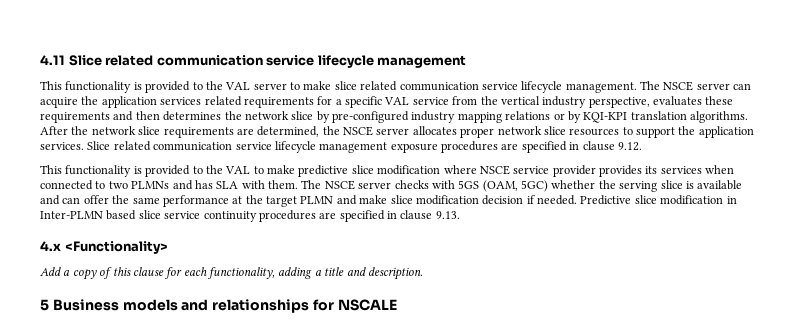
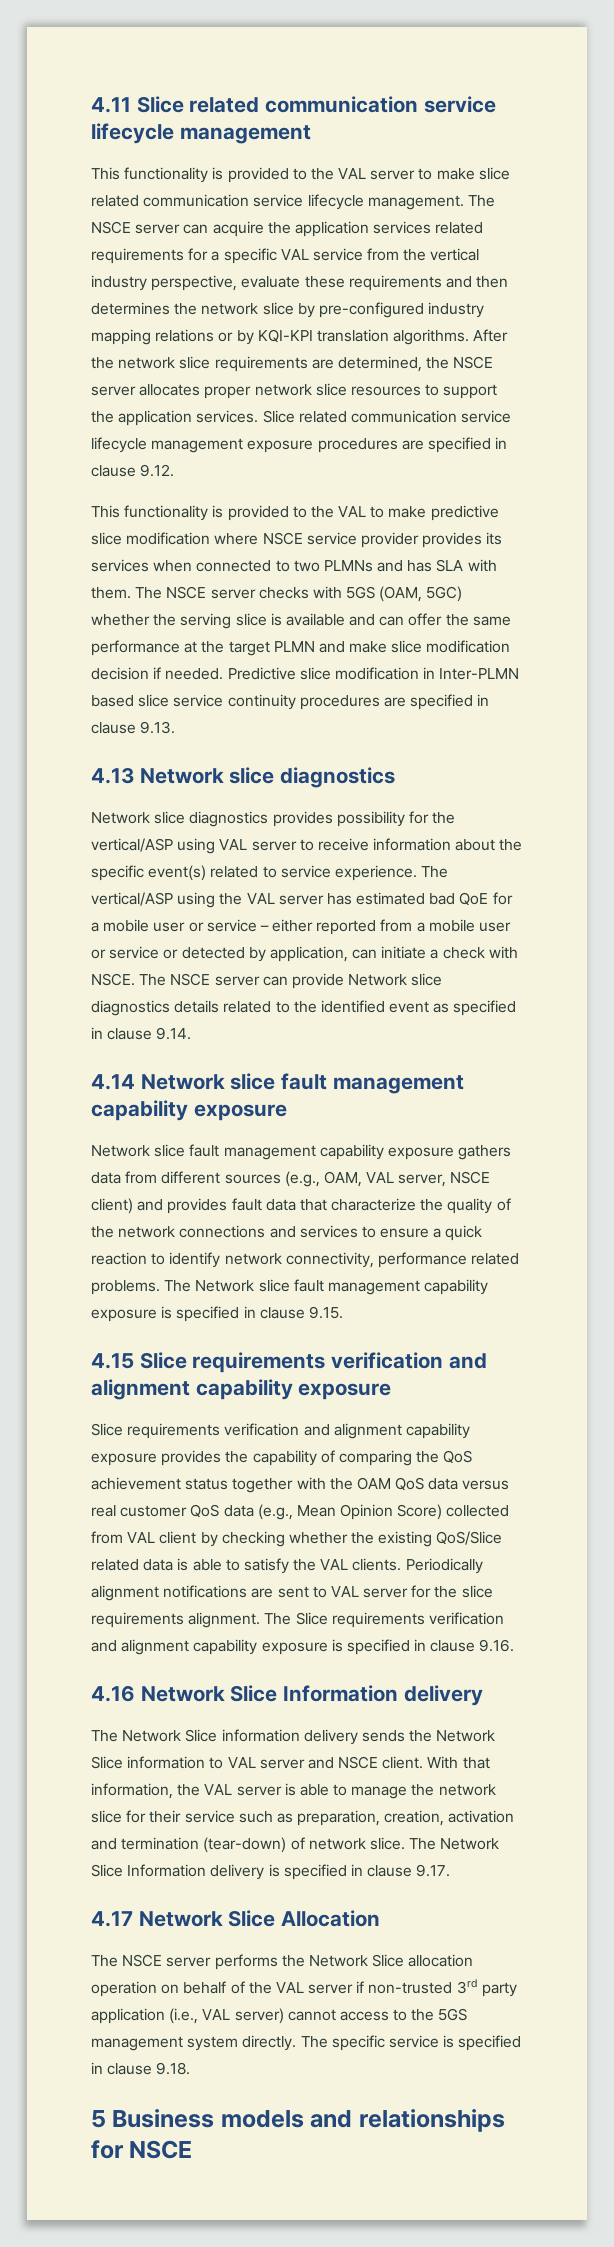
- The NSCE server can acquire the application services related requirements for a specific VAL service from the vertical industry perspective, evaluates these requirements and then determines the network slice by pre-configured industry mapping relations or by KQI-KPI translation algorithms.
+ The NSCE server can acquire the application services related requirements for a specific VAL service from the vertical industry perspective, evaluate these requirements and then determines the network slice by pre-configured industry mapping relations or by KQI-KPI translation algorithms.
- 4.x <Functionality>
- Add a copy of this clause for each functionality, adding a title and description.
+ 4.13 Network slice diagnostics
+ Network slice diagnostics provides possibility for the vertical/ASP using VAL server to receive information about the specific event(s) related to service experience. The vertical/ASP using the VAL server has estimated bad QoE for a mobile user or service – either reported from a mobile user or service or detected by application, can initiate a check with NSCE. The NSCE server can provide Network slice diagnostics details related to the identified event as specified in clause 9.14.
+ 4.14 Network slice fault management capability exposure
+ Network slice fault management capability exposure gathers data from different sources (e.g., OAM, VAL server, NSCE client) and provides fault data that characterize the quality of the network connections and services to ensure a quick reaction to identify network connectivity, performance related problems. The Network slice fault management capability exposure is specified in clause 9.15.
+ 4.15 Slice requirements verification and alignment capability exposure
+ Slice requirements verification and alignment capability exposure provides the capability of comparing the QoS achievement status together with the OAM QoS data versus real customer QoS data (e.g., Mean Opinion Score) collected from VAL client by checking whether the existing QoS/Slice related data is able to satisfy the VAL clients. Periodically alignment notifications are sent to VAL server for the slice requirements alignment. The Slice requirements verification and alignment capability exposure is specified in clause 9.16.
+ 4.16 Network Slice Information delivery
+ The Network Slice information delivery sends the Network Slice information to VAL server and NSCE client. With that information, the VAL server is able to manage the network slice for their service such as preparation, creation, activation and termination (tear-down) of network slice. The Network Slice Information delivery is specified in clause 9.17.
+ 4.17 Network Slice Allocation
+ The NSCE server performs the Network Slice allocation operation on behalf of the VAL server if non-trusted 3rd party application (i.e., VAL server) cannot access to the 5GS management system directly. The specific service is specified in clause 9.18.
- 5 Business models and relationships for NSCALE
+ 5 Business models and relationships for NSCE

